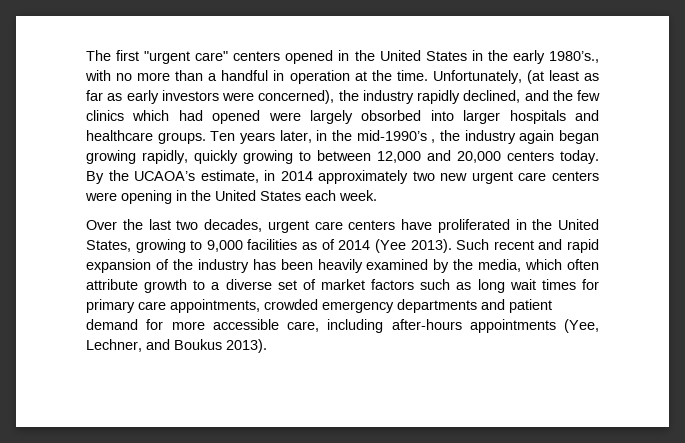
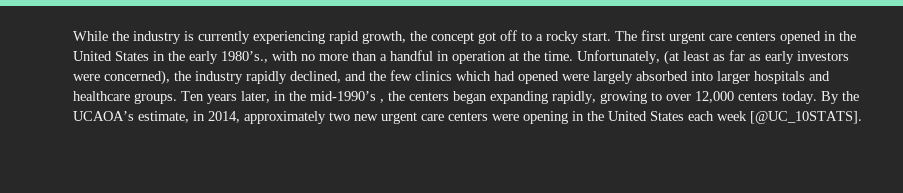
- The first "urgent care" centers opened in the United States in the early 1980’s., with no more than a handful in operation at the time.
+ While the industry is currently experiencing rapid growth, the concept got off to a rocky start. The first urgent care centers opened in the United States in the early 1980’s., with no more than a handful in operation at the time.
- Unfortunately, (at least as far as early investors were concerned), the industry rapidly declined, and the few clinics which had opened were largely obsorbed into larger hospitals and healthcare groups.
+ Unfortunately, (at least as far as early investors were concerned), the industry rapidly declined, and the few clinics which had opened were largely absorbed into larger hospitals and healthcare groups.
- Ten years later, in the mid-1990’s , the industry again began growing rapidly, quickly growing to between 12,000 and 20,000 centers today.
+ Ten years later, in the mid-1990’s , the centers began expanding rapidly, growing to over 12,000 centers today.
- By the UCAOA’s estimate, in 2014 approximately two new urgent care centers were opening in the United States each week.
- Over the last two decades, urgent care centers have proliferated in the United States, growing to 9,000 facilities as of 2014 (Yee 2013). Such recent and rapid expansion of the industry has been heavily examined by the media, which often attribute growth to a diverse set of market factors such as long wait times for primary care appointments, crowded emergency departments and patient demand for more accessible care, including after-hours appointments (Yee, Lechner, and Boukus 2013).
+ By the UCAOA’s estimate, in 2014, approximately two new urgent care centers were opening in the United States each week [@UC_10STATS].

